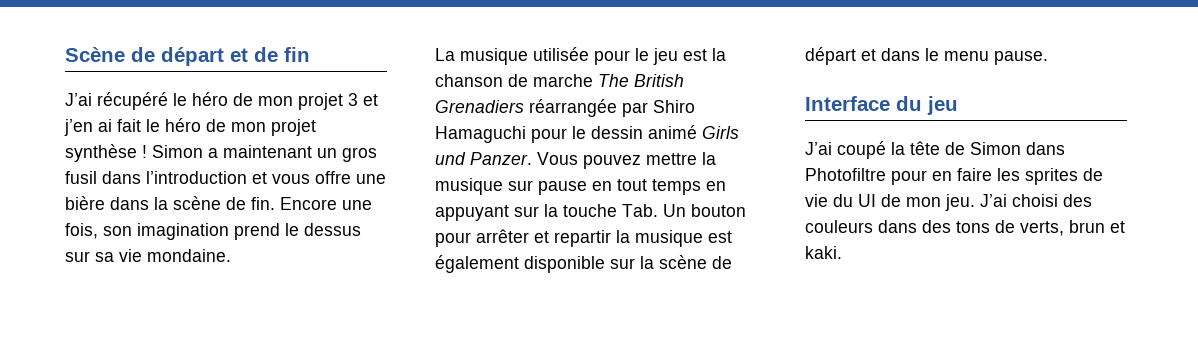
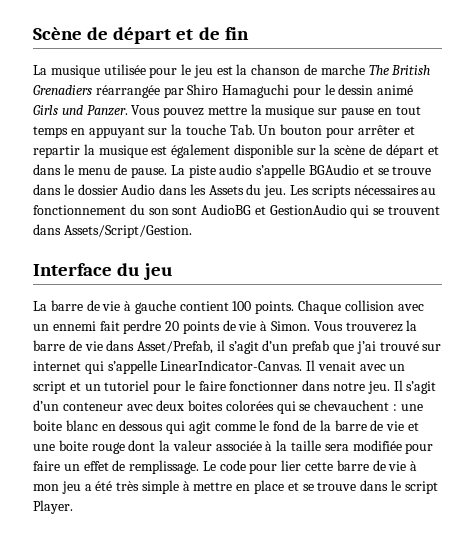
- J’ai récupéré le héro de mon projet 3 et j’en ai fait le héro de mon projet synthèse ! Simon a maintenant un gros fusil dans l’introduction et vous offre une bière dans la scène de fin. Encore une fois, son imagination prend le dessus sur sa vie mondaine.
- Vous pouvez mettre la musique sur pause en tout temps en appuyant sur la touche Tab. Un bouton pour arrêter et repartir la musique est également disponible sur la scène de départ et dans le menu pause.
+ Vous pouvez mettre la musique sur pause en tout temps en appuyant sur la touche Tab. Un bouton pour arrêter et repartir la musique est également disponible sur la scène de départ et dans le menu de pause. La piste audio s’appelle BGAudio et se trouve dans le dossier Audio dans les Assets du jeu. Les scripts nécessaires au fonctionnement du son sont AudioBG et GestionAudio qui se trouvent dans Assets/Script/Gestion.
  Interface du jeu
- J’ai coupé la tête de Simon dans Photofiltre pour en faire les sprites de vie du UI de mon jeu. J’ai choisi des couleurs dans des tons de verts, brun et kaki.
+ La barre de vie à gauche contient 100 points. Chaque collision avec un ennemi fait perdre 20 points de vie à Simon. Vous trouverez la barre de vie dans Asset/Prefab, il s’agit d’un prefab que j’ai trouvé sur internet qui s’appelle LinearIndicator-Canvas. Il venait avec un script et un tutoriel pour le faire fonctionner dans notre jeu. Il s’agit d’un conteneur avec deux boites colorées qui se chevauchent : une boite blanc en dessous qui agit comme le fond de la barre de vie et une boite rouge dont la valeur associée à la taille sera modifiée pour faire un effet de remplissage. Le code pour lier cette barre de vie à mon jeu a été très simple à mettre en place et se trouve dans le script Player.

